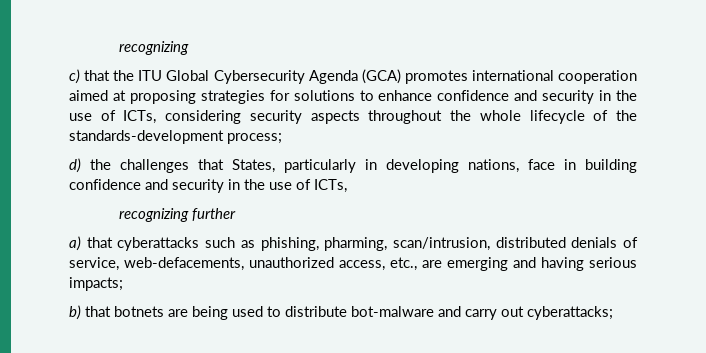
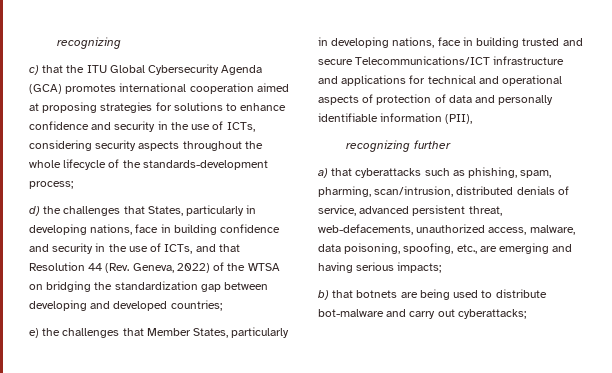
- d) the challenges that States, particularly in developing nations, face in building confidence and security in the use of ICTs,
+ d) the challenges that States, particularly in developing nations, face in building confidence and security in the use of ICTs, and that Resolution 44 (Rev. Geneva, 2022) of the WTSA on bridging the standardization gap between developing and developed countries;
+ e) the challenges that Member States, particularly in developing nations, face in building trusted and secure Telecommunications/ICT infrastructure and applications for technical and operational aspects of protection of data and personally identifiable information (PII),
- a) that cyberattacks such as phishing, pharming, scan/intrusion, distributed denials of service, web-defacements, unauthorized access, etc., are emerging and having serious impacts;
+ a) that cyberattacks such as phishing, spam, pharming, scan/intrusion, distributed denials of service, advanced persistent threat, web-defacements, unauthorized access, malware, data poisoning, spoofing, etc., are emerging and having serious impacts;

